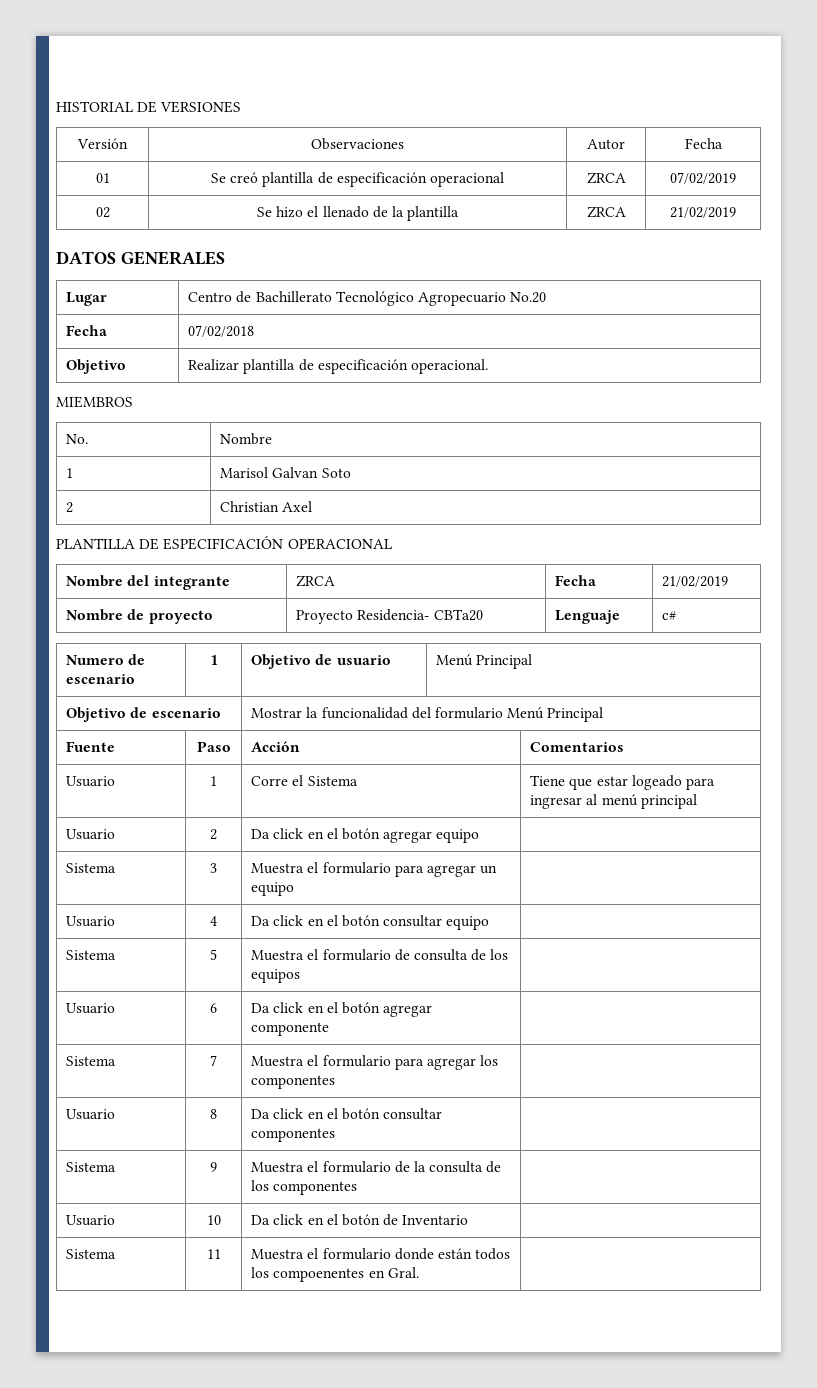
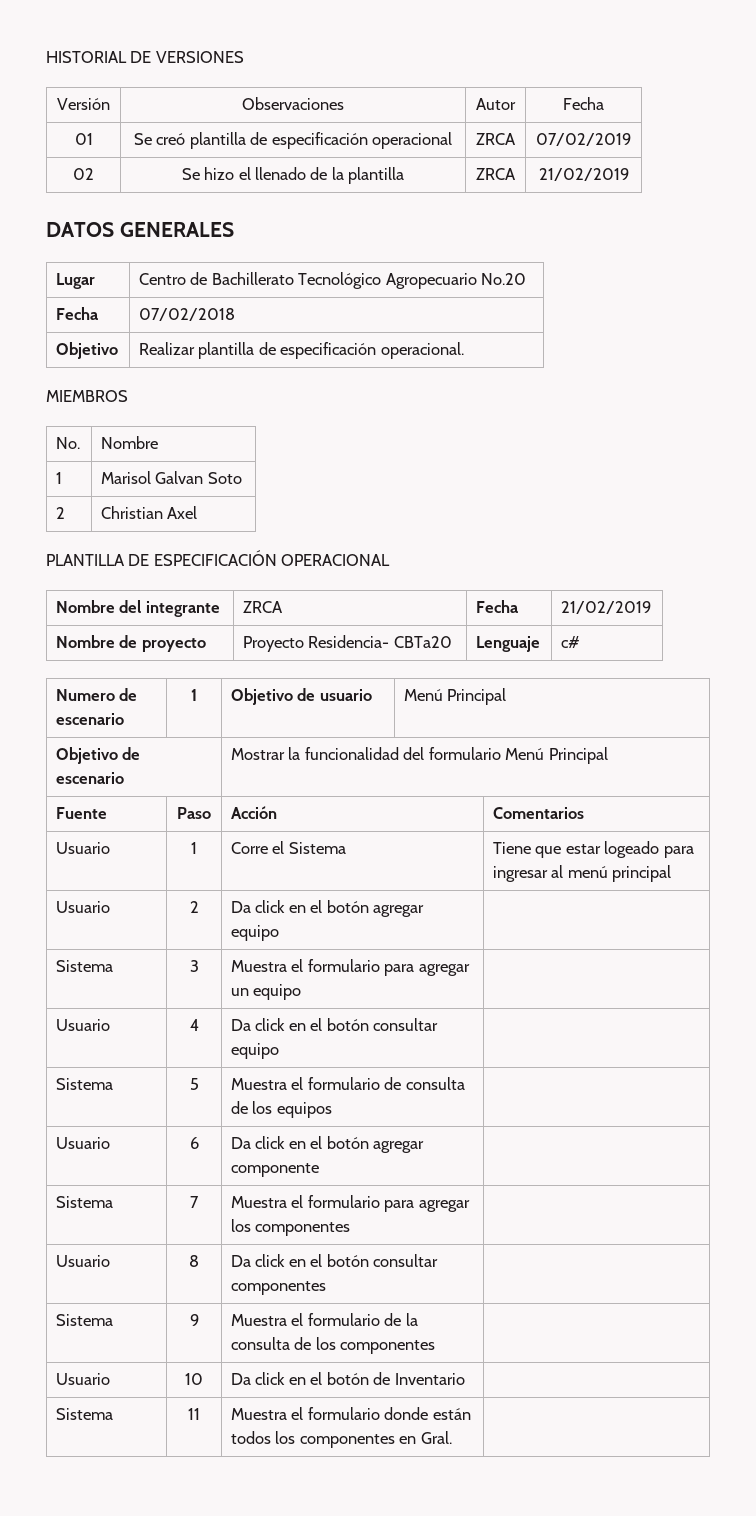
- Sistema | 11 | Muestra el formulario donde están todos los compoenentes en Gral. |
+ Sistema | 11 | Muestra el formulario donde están todos los componentes en Gral. |

